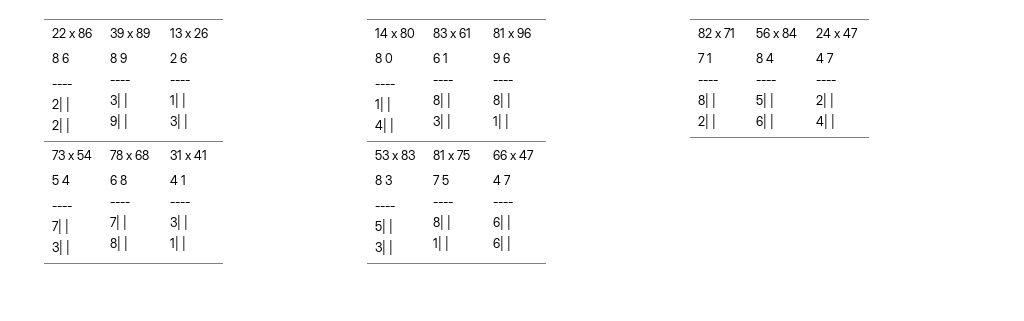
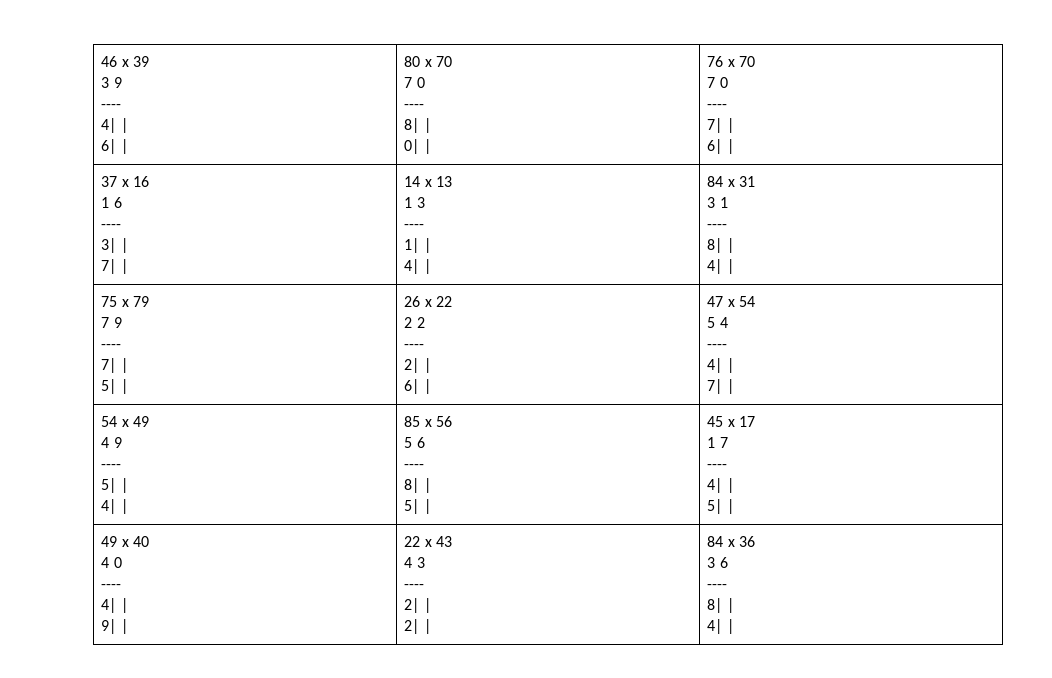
- 22 x 86
- 8 6
+ 46 x 39
+ 3 9
+ ----
+ 4| |
+ 6| | | 80 x 70
+ 7 0
+ ----
+ 8| |
+ 0| | | 76 x 70
+ 7 0
+ ----
+ 7| |
+ 6| |
+ 37 x 16
+ 1 6
+ ----
+ 3| |
+ 7| | | 14 x 13
+ 1 3
+ ----
+ 1| |
+ 4| | | 84 x 31
+ 3 1
+ ----
+ 8| |
+ 4| |
+ 75 x 79
+ 7 9
+ ----
+ 7| |
+ 5| | | 26 x 22
+ 2 2
  ----
  2| |
- 2| | | 39 x 89
- 8 9
- ----
- 3| |
- 9| | | 13 x 26
- 2 6
- ----
- 1| |
- 3| |
- 73 x 54
+ 6| | | 47 x 54
  5 4
  ----
+ 4| |
  7| |
- 3| | | 78 x 68
- 6 8
+ 54 x 49
+ 4 9
  ----
- 7| |
- 8| | | 31 x 41
- 4 1
- ----
- 3| |
- 1| |
- 14 x 80
- 8 0
- ----
- 1| |
- 4| | | 83 x 61
- 6 1
+ 5| |
+ 4| | | 85 x 56
+ 5 6
  ----
  8| |
- 3| | | 81 x 96
- 9 6
+ 5| | | 45 x 17
+ 1 7
+ ----
+ 4| |
+ 5| |
+ 49 x 40
+ 4 0
+ ----
+ 4| |
+ 9| | | 22 x 43
+ 4 3
+ ----
+ 2| |
+ 2| | | 84 x 36
+ 3 6
  ----
  8| |
- 1| |
- 53 x 83
- 8 3
- ----
- 5| |
- 3| | | 81 x 75
- 7 5
- ----
- 8| |
- 1| | | 66 x 47
- 4 7
- ----
- 6| |
- 6| |
- 82 x 71
- 7 1
- ----
- 8| |
- 2| | | 56 x 84
- 8 4
- ----
- 5| |
- 6| | | 24 x 47
- 4 7
- ----
- 2| |

